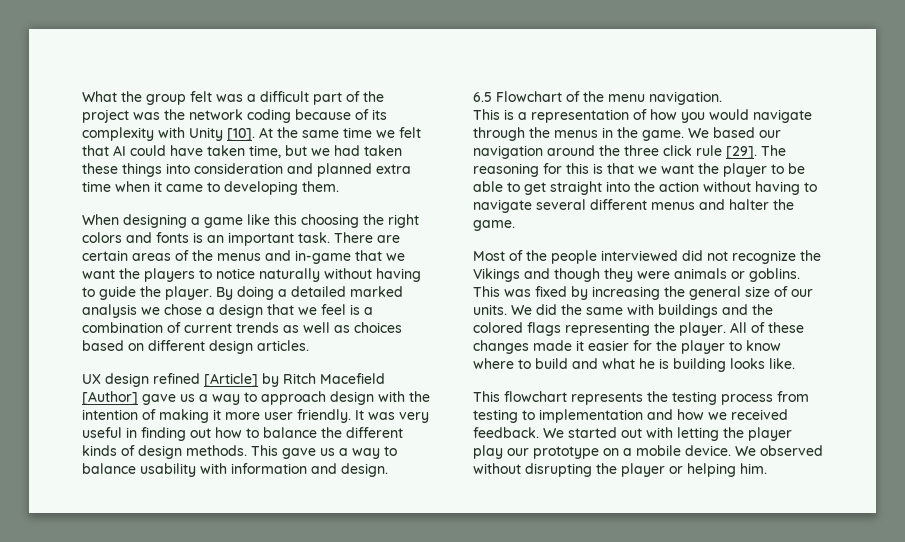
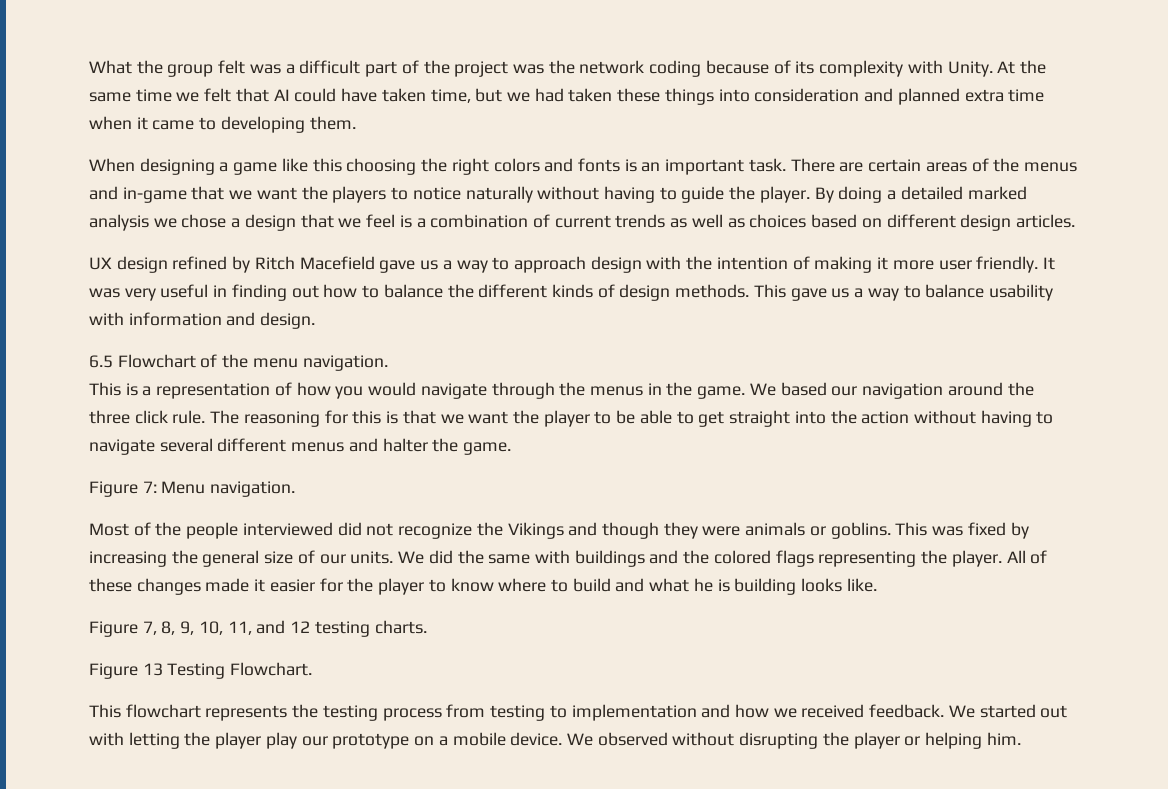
- What the group felt was a difficult part of the project was the network coding because of its complexity with Unity [10].
+ What the group felt was a difficult part of the project was the network coding because of its complexity with Unity.
- UX design refined [Article] by Ritch Macefield [Author] gave us a way to approach design with the intention of making it more user friendly.
+ UX design refined by Ritch Macefield gave us a way to approach design with the intention of making it more user friendly.
- We based our navigation around the three click rule [29].
+ We based our navigation around the three click rule.
+ Figure 7: Menu navigation.
+ Figure 7, 8, 9, 10, 11, and 12 testing charts.
+ Figure 13 Testing Flowchart.

